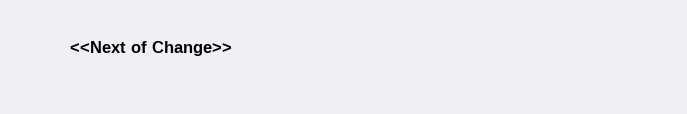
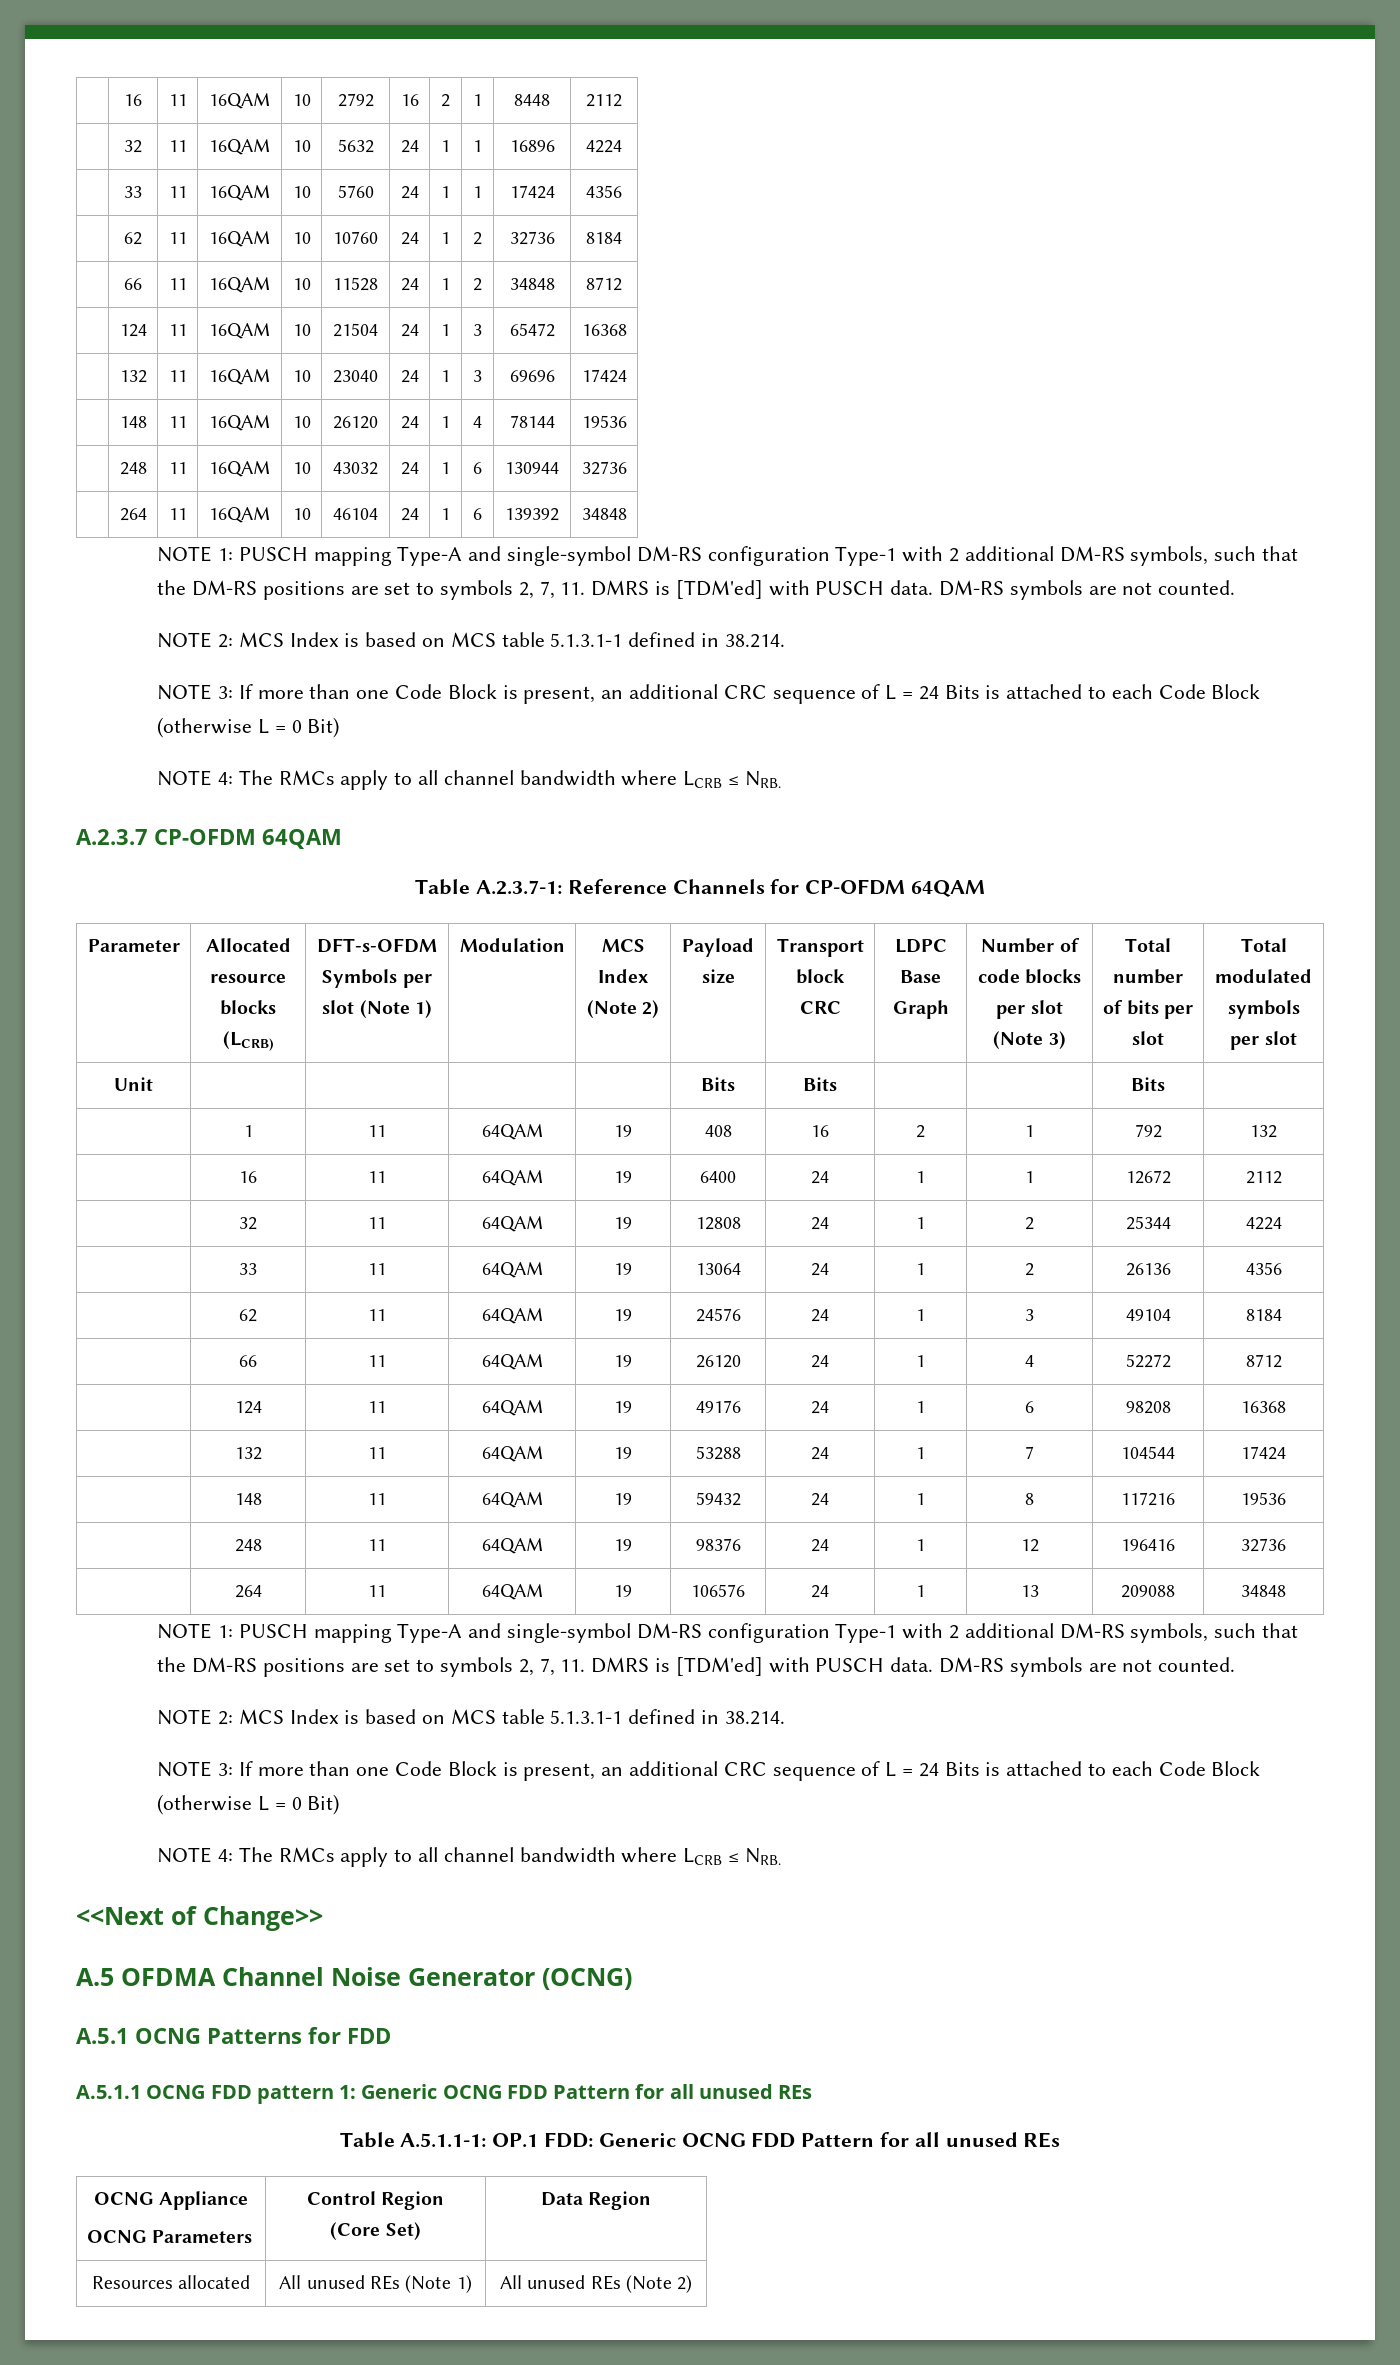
+ | 16 | 11 | 16QAM | 10 | 2792 | 16 | 2 | 1 | 8448 | 2112
+ | 32 | 11 | 16QAM | 10 | 5632 | 24 | 1 | 1 | 16896 | 4224
+ | 33 | 11 | 16QAM | 10 | 5760 | 24 | 1 | 1 | 17424 | 4356
+ | 62 | 11 | 16QAM | 10 | 10760 | 24 | 1 | 2 | 32736 | 8184
+ | 66 | 11 | 16QAM | 10 | 11528 | 24 | 1 | 2 | 34848 | 8712
+ | 124 | 11 | 16QAM | 10 | 21504 | 24 | 1 | 3 | 65472 | 16368
+ | 132 | 11 | 16QAM | 10 | 23040 | 24 | 1 | 3 | 69696 | 17424
+ | 148 | 11 | 16QAM | 10 | 26120 | 24 | 1 | 4 | 78144 | 19536
+ | 248 | 11 | 16QAM | 10 | 43032 | 24 | 1 | 6 | 130944 | 32736
+ | 264 | 11 | 16QAM | 10 | 46104 | 24 | 1 | 6 | 139392 | 34848
+ NOTE 1: PUSCH mapping Type-A and single-symbol DM-RS configuration Type-1 with 2 additional DM-RS symbols, such that the DM-RS positions are set to symbols 2, 7, 11. DMRS is [TDM'ed] with PUSCH data. DM-RS symbols are not counted.
+ NOTE 2: MCS Index is based on MCS table 5.1.3.1-1 defined in 38.214.
+ NOTE 3: If more than one Code Block is present, an additional CRC sequence of L = 24 Bits is attached to each Code Block (otherwise L = 0 Bit)
+ NOTE 4: The RMCs apply to all channel bandwidth where LCRB ≤ NRB.
+ A.2.3.7 CP-OFDM 64QAM
+ Table A.2.3.7-1: Reference Channels for CP-OFDM 64QAM
+ Parameter | Allocated resource blocks (LCRB) | DFT-s-OFDM Symbols per slot (Note 1) | Modulation | MCS Index (Note 2) | Payload size | Transport block CRC | LDPC Base Graph | Number of code blocks per slot (Note 3) | Total number of bits per slot | Total modulated symbols per slot
+ Unit | | | | | Bits | Bits | | | Bits |
+ | 1 | 11 | 64QAM | 19 | 408 | 16 | 2 | 1 | 792 | 132
+ | 16 | 11 | 64QAM | 19 | 6400 | 24 | 1 | 1 | 12672 | 2112
+ | 32 | 11 | 64QAM | 19 | 12808 | 24 | 1 | 2 | 25344 | 4224
+ | 33 | 11 | 64QAM | 19 | 13064 | 24 | 1 | 2 | 26136 | 4356
+ | 62 | 11 | 64QAM | 19 | 24576 | 24 | 1 | 3 | 49104 | 8184
+ | 66 | 11 | 64QAM | 19 | 26120 | 24 | 1 | 4 | 52272 | 8712
+ | 124 | 11 | 64QAM | 19 | 49176 | 24 | 1 | 6 | 98208 | 16368
+ | 132 | 11 | 64QAM | 19 | 53288 | 24 | 1 | 7 | 104544 | 17424
+ | 148 | 11 | 64QAM | 19 | 59432 | 24 | 1 | 8 | 117216 | 19536
+ | 248 | 11 | 64QAM | 19 | 98376 | 24 | 1 | 12 | 196416 | 32736
+ | 264 | 11 | 64QAM | 19 | 106576 | 24 | 1 | 13 | 209088 | 34848
+ NOTE 1: PUSCH mapping Type-A and single-symbol DM-RS configuration Type-1 with 2 additional DM-RS symbols, such that the DM-RS positions are set to symbols 2, 7, 11. DMRS is [TDM'ed] with PUSCH data. DM-RS symbols are not counted.
+ NOTE 2: MCS Index is based on MCS table 5.1.3.1-1 defined in 38.214.
+ NOTE 3: If more than one Code Block is present, an additional CRC sequence of L = 24 Bits is attached to each Code Block (otherwise L = 0 Bit)
+ NOTE 4: The RMCs apply to all channel bandwidth where LCRB ≤ NRB.
  <<Next of Change>>
+ A.5 OFDMA Channel Noise Generator (OCNG)
+ A.5.1 OCNG Patterns for FDD
+ A.5.1.1 OCNG FDD pattern 1: Generic OCNG FDD Pattern for all unused REs
+ Table A.5.1.1-1: OP.1 FDD: Generic OCNG FDD Pattern for all unused REs
+ OCNG Appliance
+ OCNG Parameters | Control Region
+ (Core Set) | Data Region
+ Resources allocated | All unused REs (Note 1) | All unused REs (Note 2)

